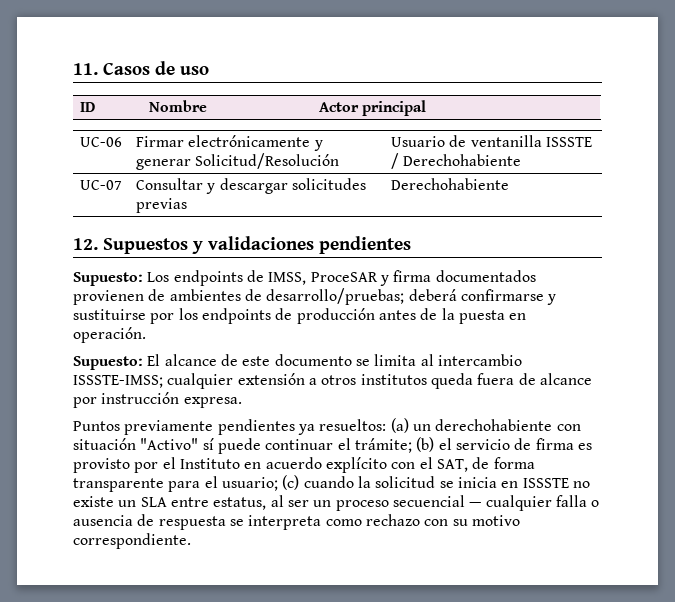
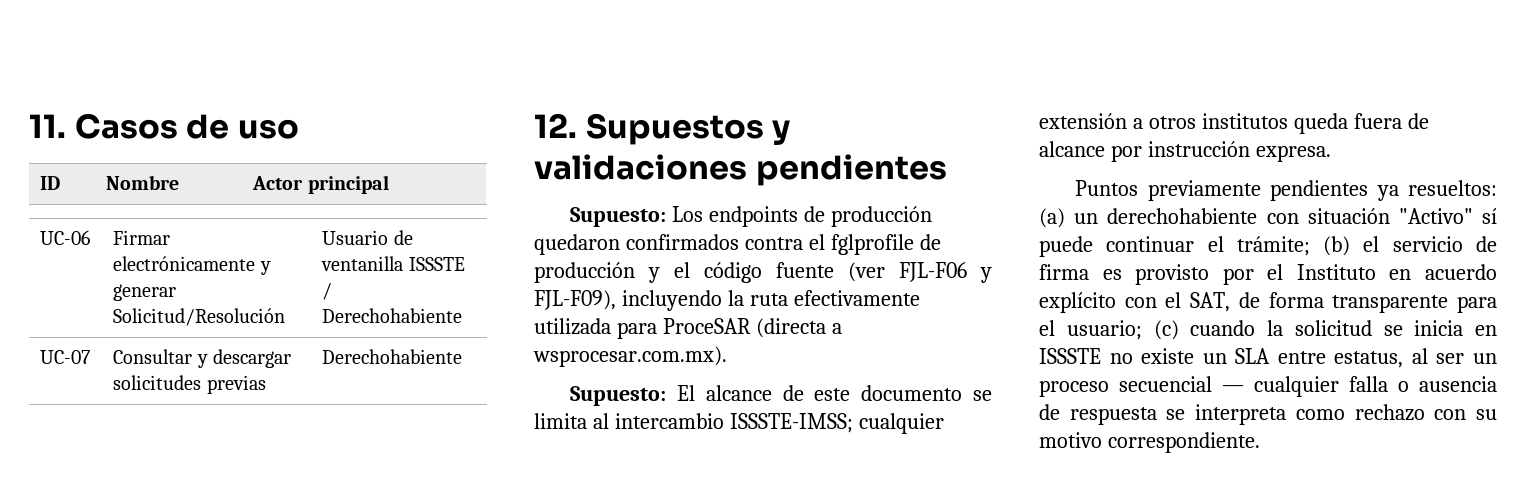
- Supuesto: Los endpoints de IMSS, ProceSAR y firma documentados provienen de ambientes de desarrollo/pruebas; deberá confirmarse y sustituirse por los endpoints de producción antes de la puesta en operación.
+ Supuesto: Los endpoints de producción quedaron confirmados contra el fglprofile de producción y el código fuente (ver FJL-F06 y FJL-F09), incluyendo la ruta efectivamente utilizada para ProceSAR (directa a wsprocesar.com.mx).

